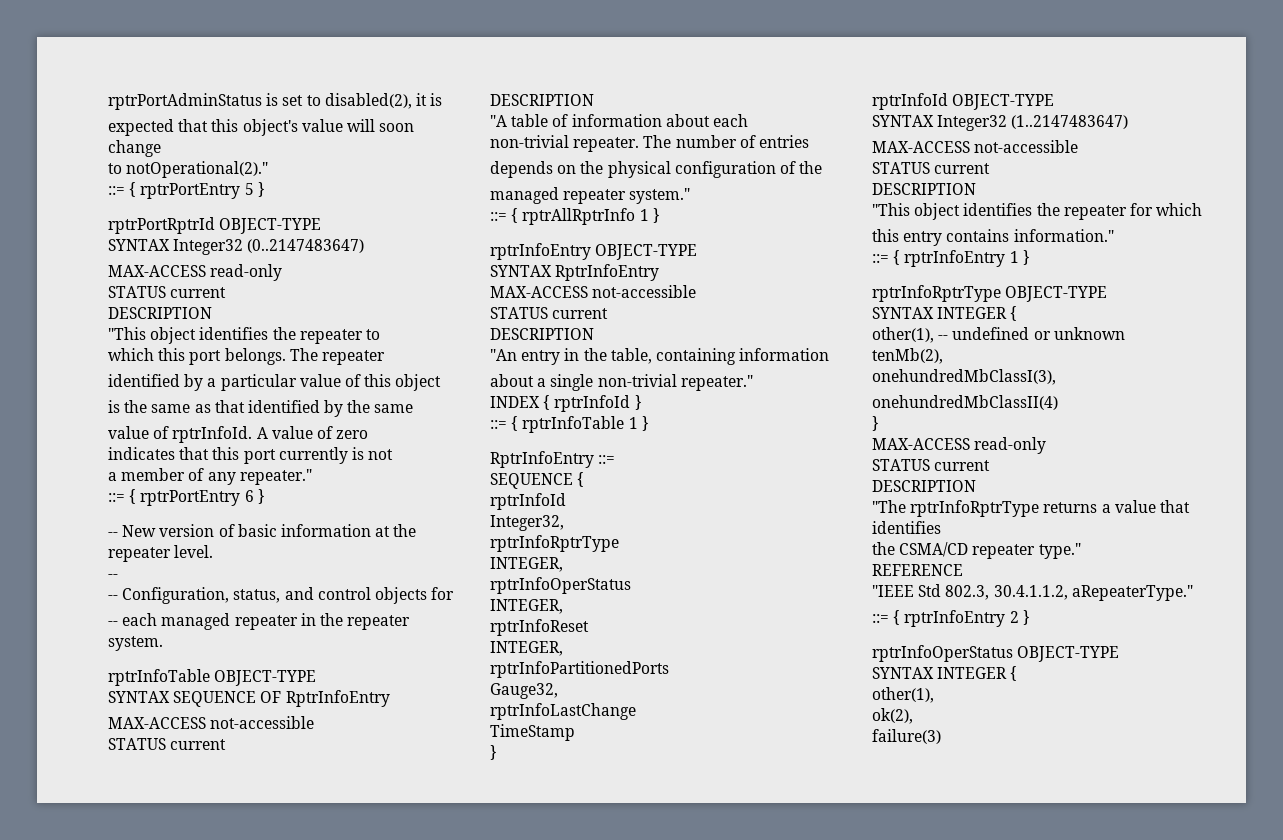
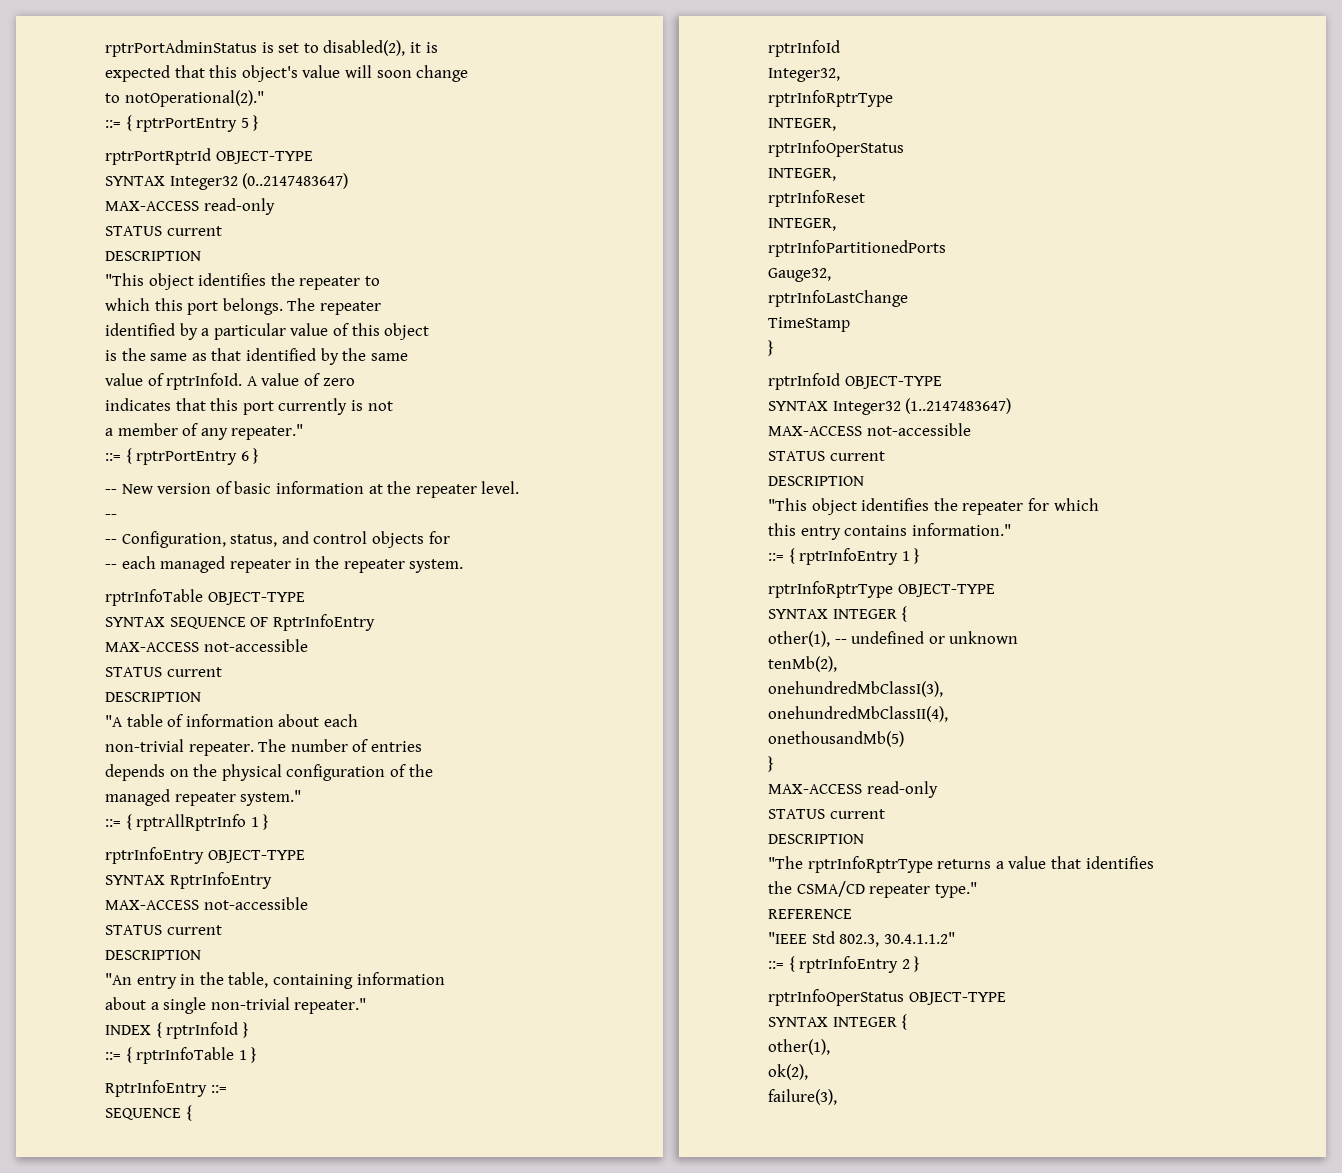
- onehundredMbClassII(4)
+ onehundredMbClassII(4),
+ onethousandMb(5)
- "IEEE Std 802.3, 30.4.1.1.2, aRepeaterType."
+ "IEEE Std 802.3, 30.4.1.1.2"
- failure(3)
+ failure(3),

